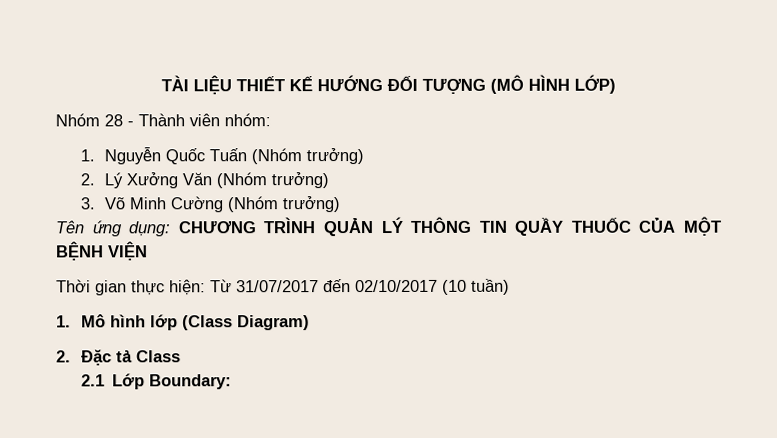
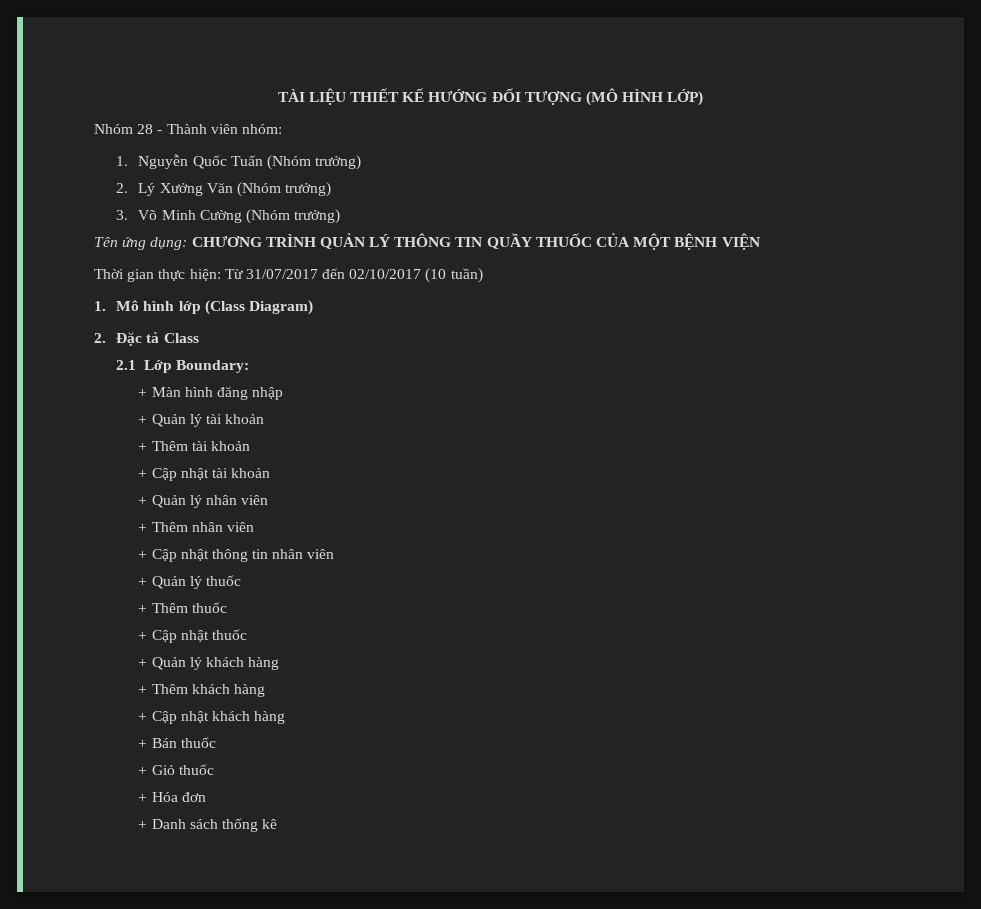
+ + Màn hình đăng nhập
+ + Quản lý tài khoản
+ + Thêm tài khoản
+ + Cập nhật tài khoản
+ + Quản lý nhân viên
+ + Thêm nhân viên
+ + Cập nhật thông tin nhân viên
+ + Quản lý thuốc
+ + Thêm thuốc
+ + Cập nhật thuốc
+ + Quản lý khách hàng
+ + Thêm khách hàng
+ + Cập nhật khách hàng
+ + Bán thuốc
+ + Giỏ thuốc
+ + Hóa đơn
+ + Danh sách thống kê

